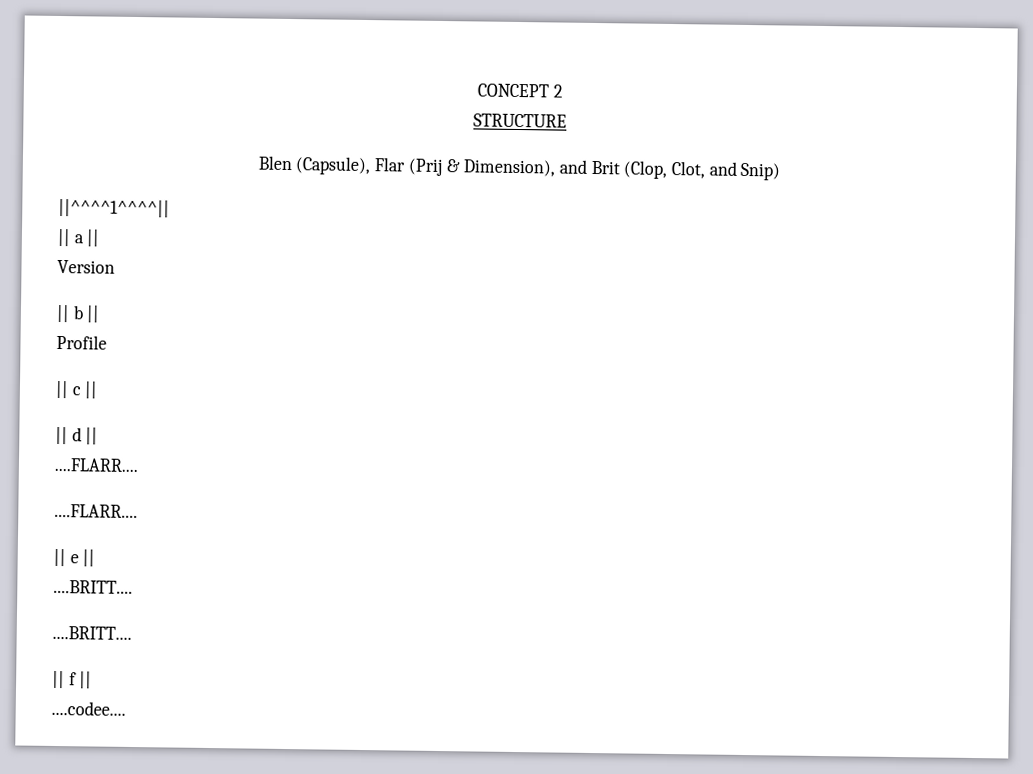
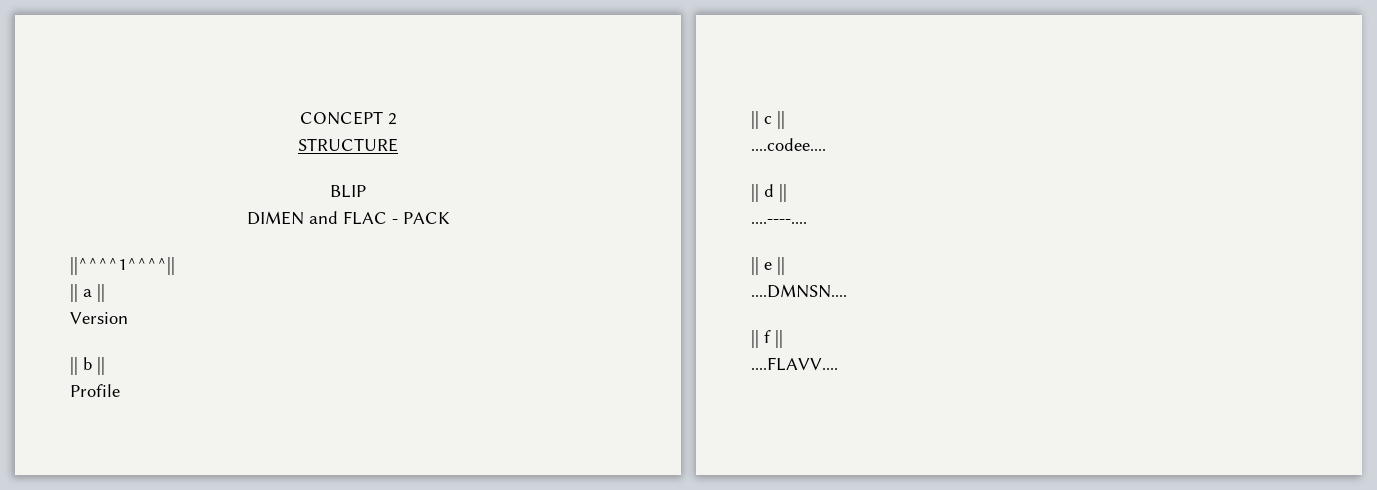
- Blen (Capsule), Flar (Prij & Dimension), and Brit (Clop, Clot, and Snip)
+ BLIP
+ DIMEN and FLAC - PACK
+ ....codee....
  || d ||
- ....FLARR....
- ....FLARR....
+ ....----....
  || e ||
- ....BRITT....
- ....BRITT....
+ ....DMNSN....
- ....codee....
+ ....FLAVV....

